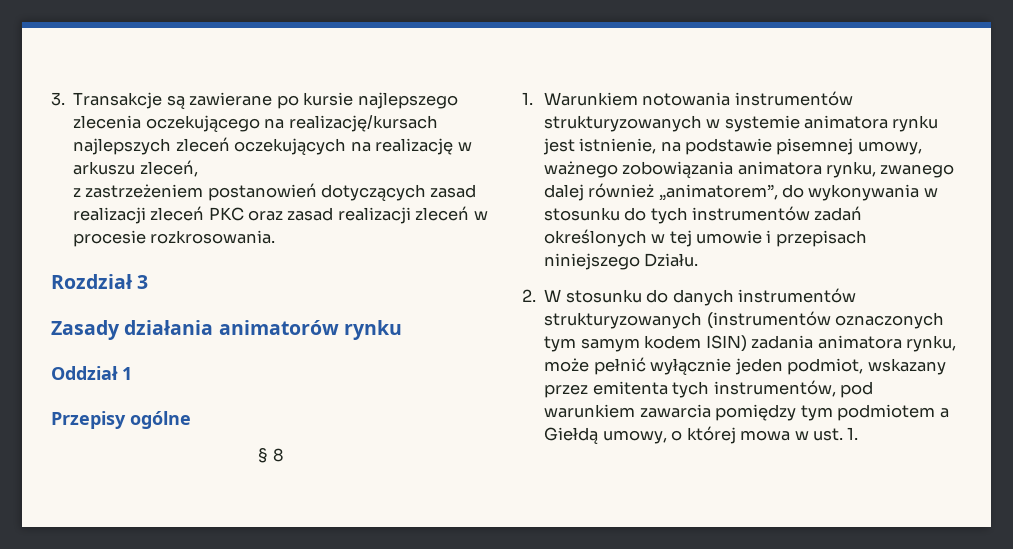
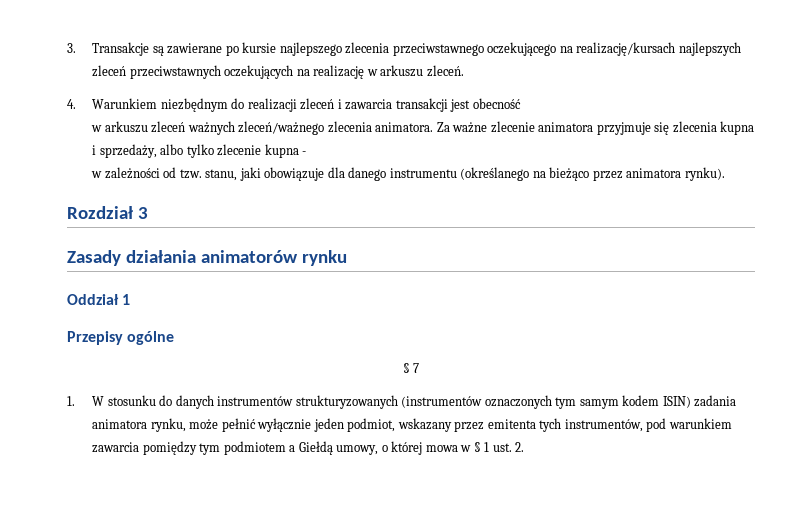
- 3. Transakcje są zawierane po kursie najlepszego zlecenia oczekującego na realizację/kursach najlepszych zleceń oczekujących na realizację w arkuszu zleceń,
- z zastrzeżeniem postanowień dotyczących zasad realizacji zleceń PKC oraz zasad realizacji zleceń w procesie rozkrosowania.
+ 3. Transakcje są zawierane po kursie najlepszego zlecenia przeciwstawnego oczekującego na realizację/kursach najlepszych zleceń przeciwstawnych oczekujących na realizację w arkuszu zleceń.
+ 4. Warunkiem niezbędnym do realizacji zleceń i zawarcia transakcji jest obecność
+ w arkuszu zleceń ważnych zleceń/ważnego zlecenia animatora. Za ważne zlecenie animatora przyjmuje się zlecenia kupna i sprzedaży, albo tylko zlecenie kupna -
+ w zależności od tzw. stanu, jaki obowiązuje dla danego instrumentu (określanego na bieżąco przez animatora rynku).
- § 8
- 1. Warunkiem notowania instrumentów strukturyzowanych w systemie animatora rynku jest istnienie, na podstawie pisemnej umowy, ważnego zobowiązania animatora rynku, zwanego dalej również „animatorem”, do wykonywania w stosunku do tych instrumentów zadań określonych w tej umowie i przepisach niniejszego Działu.
- 2. W stosunku do danych instrumentów strukturyzowanych (instrumentów oznaczonych tym samym kodem ISIN) zadania animatora rynku, może pełnić wyłącznie jeden podmiot, wskazany przez emitenta tych instrumentów, pod warunkiem zawarcia pomiędzy tym podmiotem a Giełdą umowy, o której mowa w ust. 1.
+ § 7
+ 1. W stosunku do danych instrumentów strukturyzowanych (instrumentów oznaczonych tym samym kodem ISIN) zadania animatora rynku, może pełnić wyłącznie jeden podmiot, wskazany przez emitenta tych instrumentów, pod warunkiem zawarcia pomiędzy tym podmiotem a Giełdą umowy, o której mowa w § 1 ust. 2.

